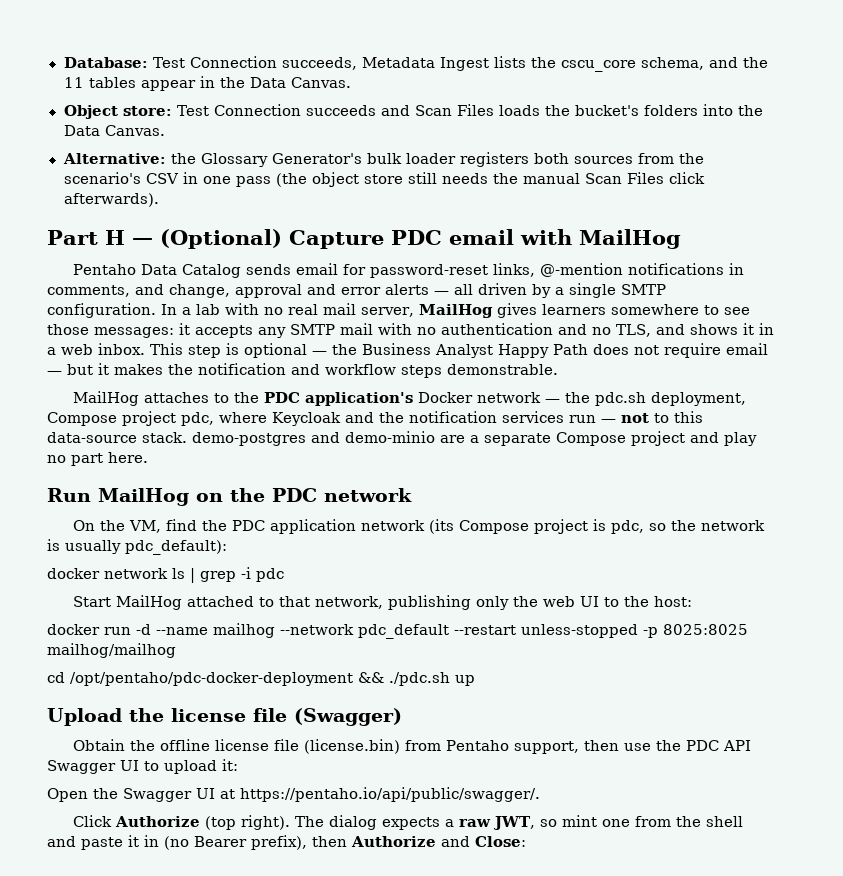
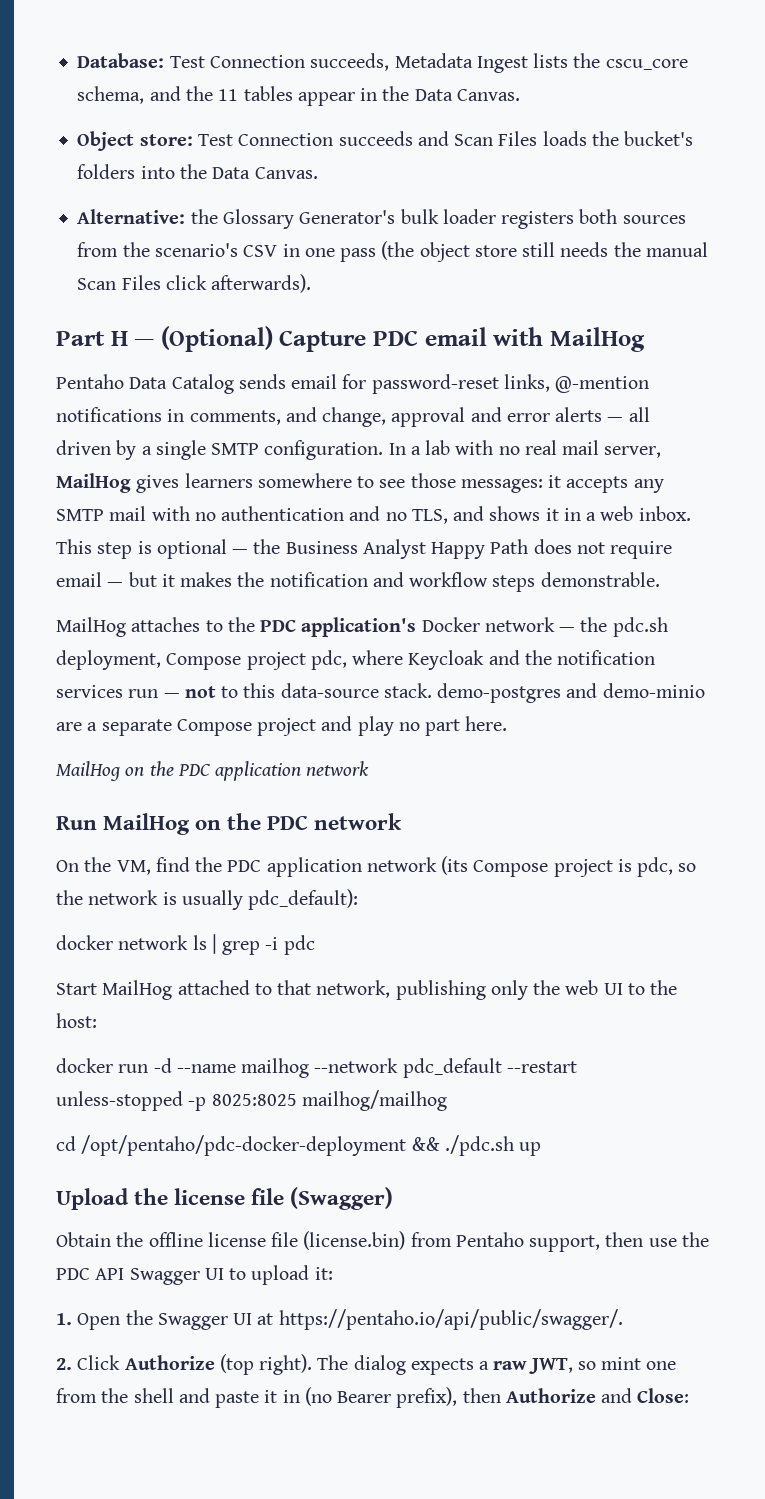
+ MailHog on the PDC application network
- Open the Swagger UI at https://pentaho.io/api/public/swagger/.
+ 1. Open the Swagger UI at https://pentaho.io/api/public/swagger/.
- Click Authorize (top right).
+ 2. Click Authorize (top right).

